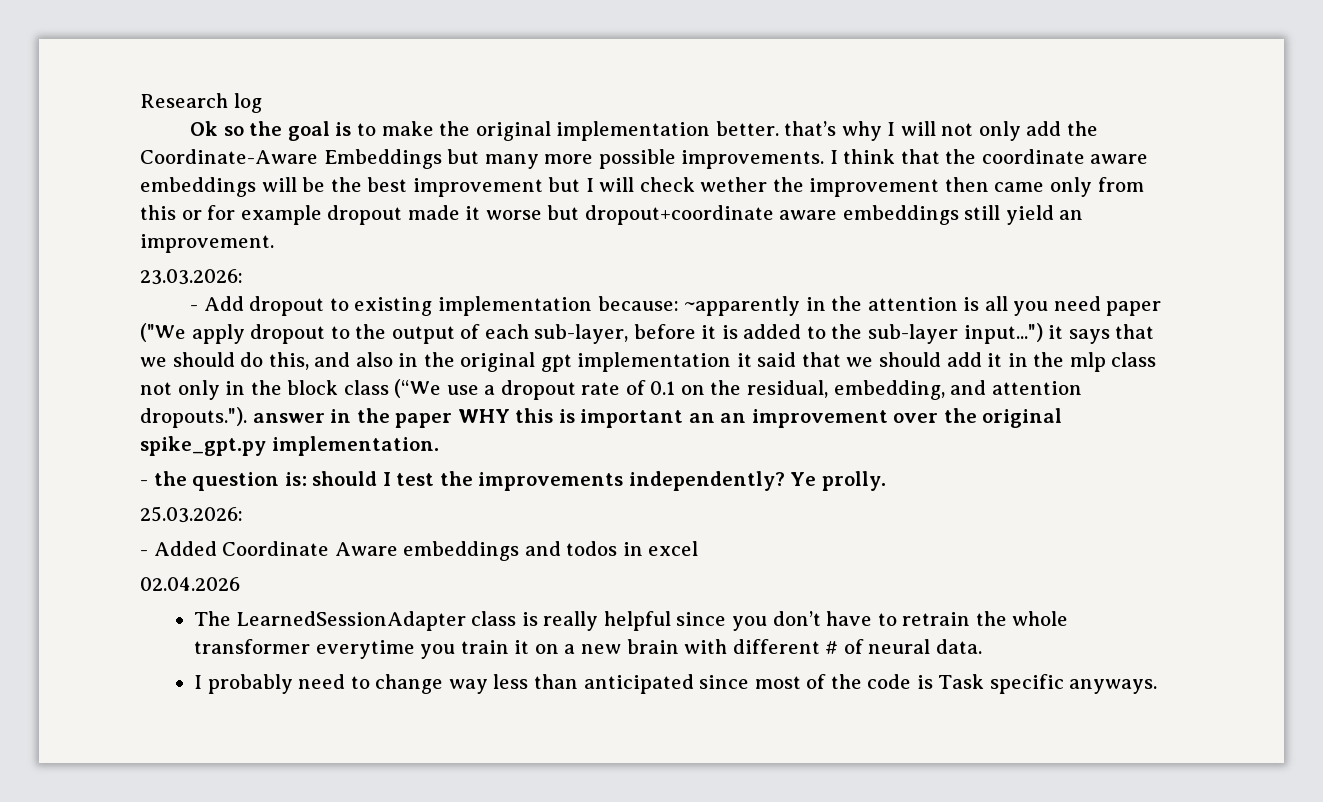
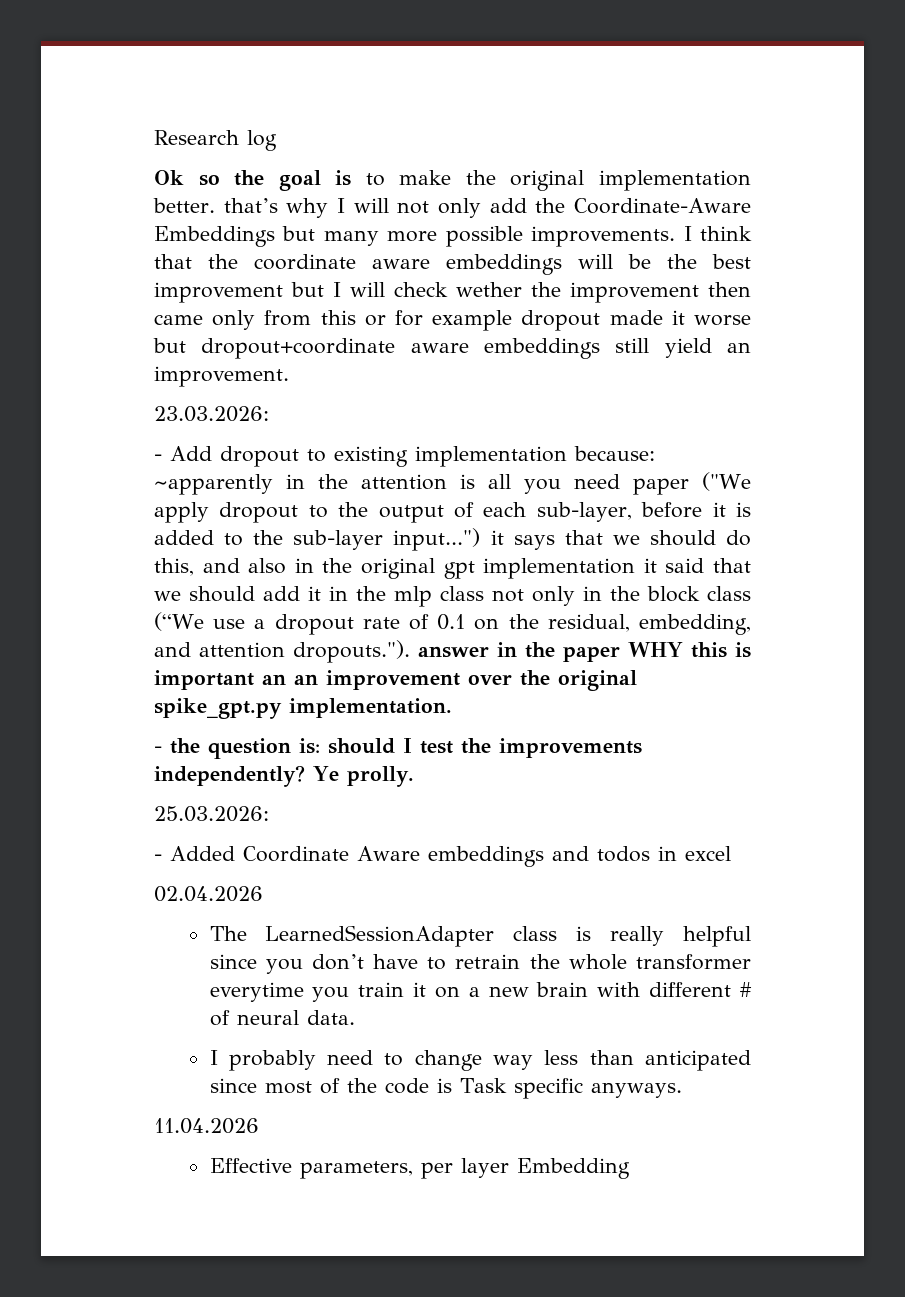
+ 11.04.2026
+ Effective parameters, per layer Embedding

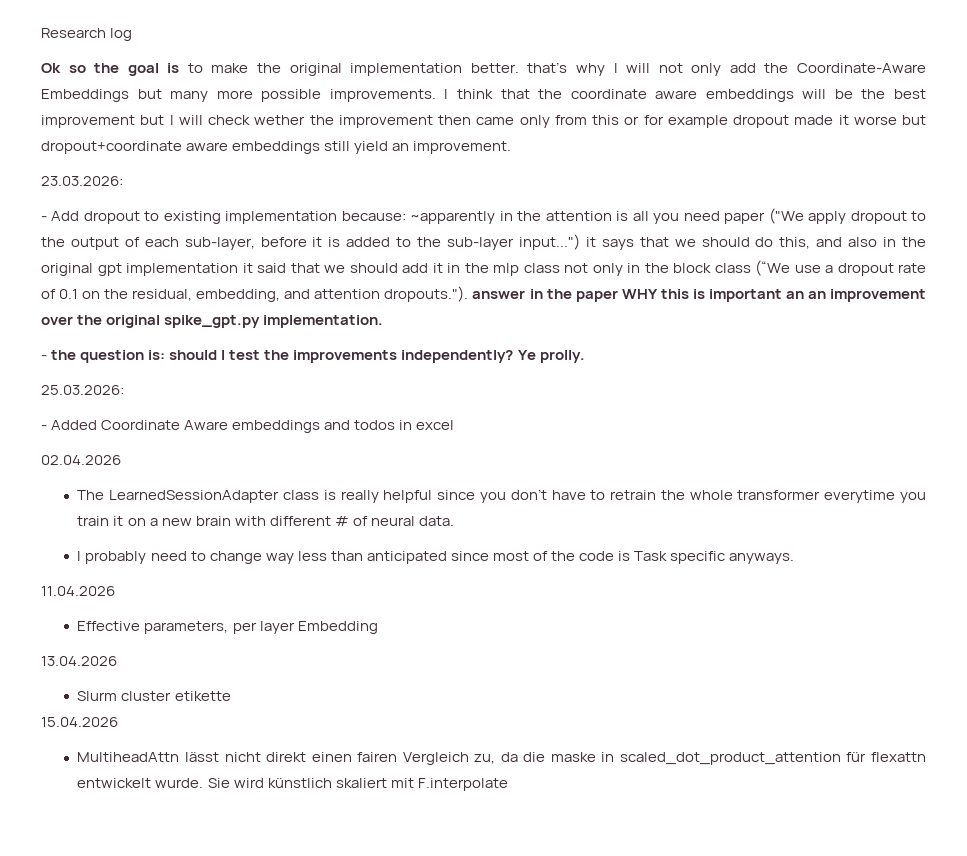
+ 13.04.2026
+ Slurm cluster etikette
+ 15.04.2026
+ MultiheadAttn lässt nicht direkt einen fairen Vergleich zu, da die maske in scaled_dot_product_attention für flexattn entwickelt wurde. Sie wird künstlich skaliert mit F.interpolate

